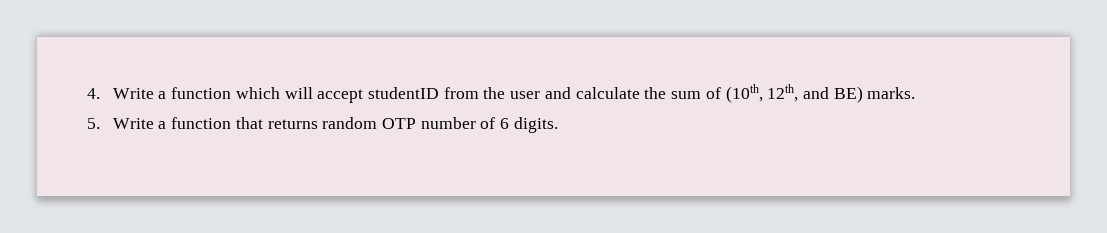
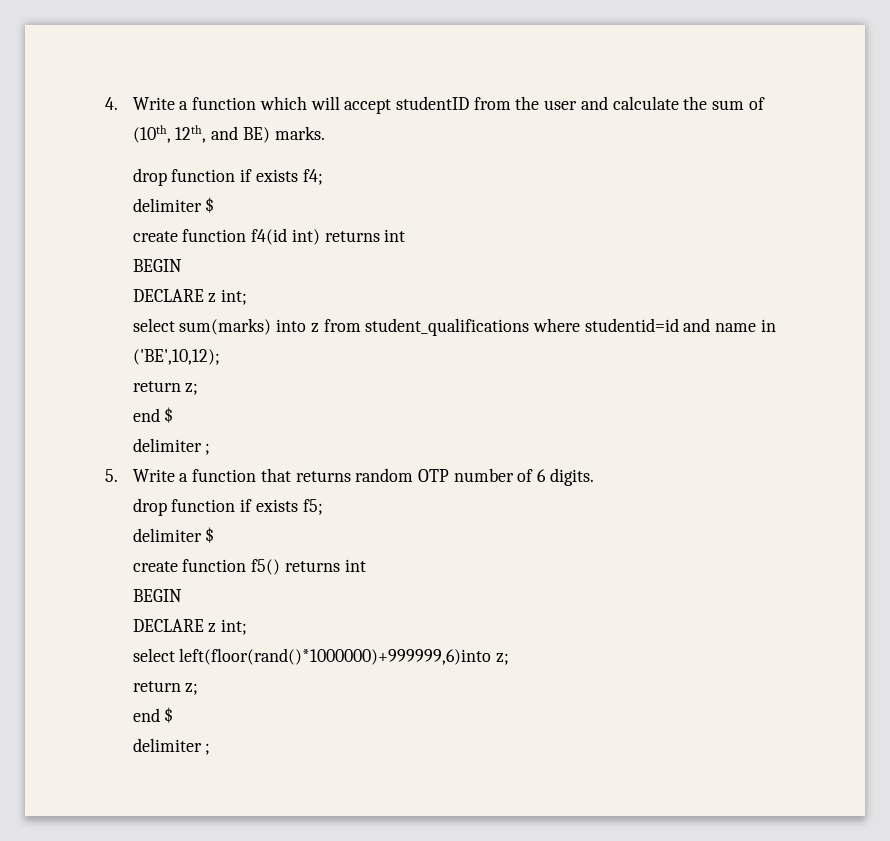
+ drop function if exists f4;
+ delimiter $
+ create function f4(id int) returns int
+ BEGIN
+ DECLARE z int;
+ select sum(marks) into z from student_qualifications where studentid=id and name in ('BE',10,12);
+ return z;
+ end $
+ delimiter ;
+ drop function if exists f5;
+ delimiter $
+ create function f5() returns int
+ BEGIN
+ DECLARE z int;
+ select left(floor(rand()*1000000)+999999,6)into z;
+ return z;
+ end $
+ delimiter ;

